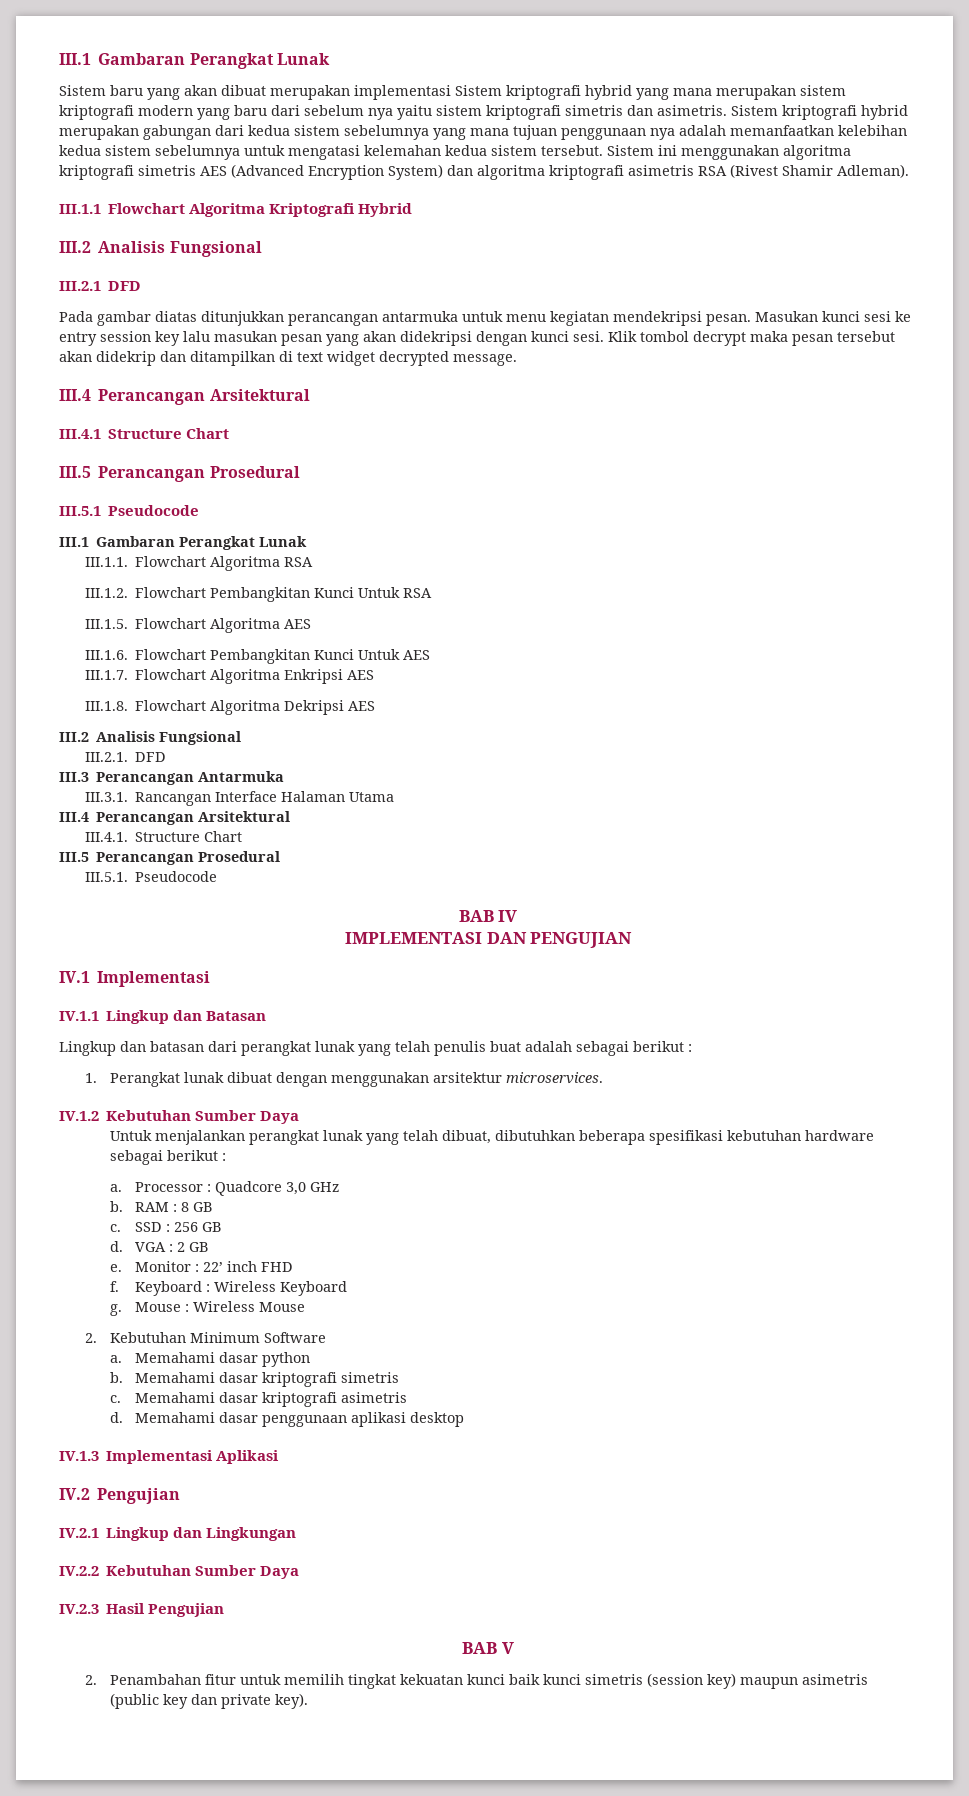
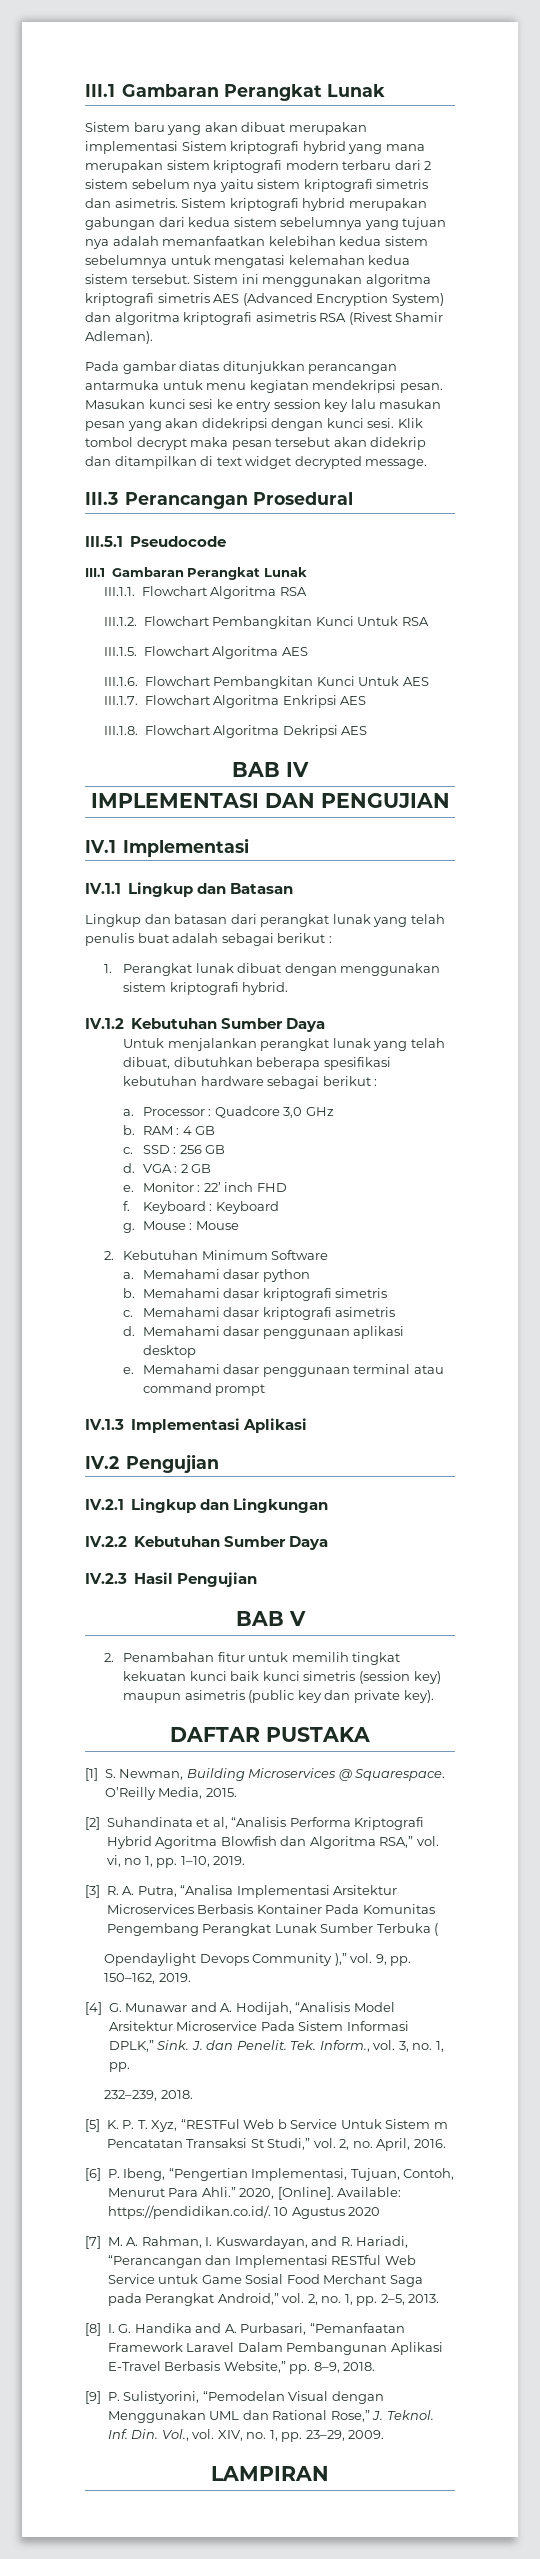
- Sistem baru yang akan dibuat merupakan implementasi Sistem kriptografi hybrid yang mana merupakan sistem kriptografi modern yang baru dari sebelum nya yaitu sistem kriptografi simetris dan asimetris.
+ Sistem baru yang akan dibuat merupakan implementasi Sistem kriptografi hybrid yang mana merupakan sistem kriptografi modern terbaru dari 2 sistem sebelum nya yaitu sistem kriptografi simetris dan asimetris.
- Sistem kriptografi hybrid merupakan gabungan dari kedua sistem sebelumnya yang mana tujuan penggunaan nya adalah memanfaatkan kelebihan kedua sistem sebelumnya untuk mengatasi kelemahan kedua sistem tersebut.
+ Sistem kriptografi hybrid merupakan gabungan dari kedua sistem sebelumnya yang tujuan nya adalah memanfaatkan kelebihan kedua sistem sebelumnya untuk mengatasi kelemahan kedua sistem tersebut.
- III.1.1 Flowchart Algoritma Kriptografi Hybrid
- III.2 Analisis Fungsional
- III.2.1 DFD
  Klik tombol decrypt maka pesan tersebut akan didekrip dan ditampilkan di text widget decrypted message.
- III.4 Perancangan Arsitektural
- III.4.1 Structure Chart
- III.5 Perancangan Prosedural
+ III.3 Perancangan Prosedural
  III.1.8. Flowchart Algoritma Dekripsi AES
- III.2 Analisis Fungsional
- III.2.1. DFD
- III.3 Perancangan Antarmuka
- III.3.1. Rancangan Interface Halaman Utama
- III.4 Perancangan Arsitektural
- III.4.1. Structure Chart
- III.5 Perancangan Prosedural
- III.5.1. Pseudocode
- 1. Perangkat lunak dibuat dengan menggunakan arsitektur microservices.
+ 1. Perangkat lunak dibuat dengan menggunakan sistem kriptografi hybrid.
- RAM : 8 GB
+ RAM : 4 GB
- Keyboard : Wireless Keyboard
+ Keyboard : Keyboard
- Mouse : Wireless Mouse
+ Mouse : Mouse
+ e. Memahami dasar penggunaan terminal atau command prompt
+ DAFTAR PUSTAKA
+ [1] S. Newman, Building Microservices @ Squarespace. O’Reilly Media, 2015.
+ [2] Suhandinata et al, “Analisis Performa Kriptografi Hybrid Agoritma Blowfish dan Algoritma RSA,” vol. vi, no 1, pp. 1–10, 2019.
+ [3] R. A. Putra, “Analisa Implementasi Arsitektur Microservices Berbasis Kontainer Pada Komunitas Pengembang Perangkat Lunak Sumber Terbuka (
+ Opendaylight Devops Community ),” vol. 9, pp. 150–162, 2019.
+ [4] G. Munawar and A. Hodijah, “Analisis Model Arsitektur Microservice Pada Sistem Informasi DPLK,” Sink. J. dan Penelit. Tek. Inform., vol. 3, no. 1, pp.
+ 232–239, 2018.
+ [5] K. P. T. Xyz, “RESTFul Web b Service Untuk Sistem m Pencatatan Transaksi St Studi,” vol. 2, no. April, 2016.
+ [6] P. Ibeng, “Pengertian Implementasi, Tujuan, Contoh, Menurut Para Ahli.” 2020, [Online]. Available: https://pendidikan.co.id/. 10 Agustus 2020
+ [7] M. A. Rahman, I. Kuswardayan, and R. Hariadi, “Perancangan dan Implementasi RESTful Web Service untuk Game Sosial Food Merchant Saga pada Perangkat Android,” vol. 2, no. 1, pp. 2–5, 2013.
+ [8] I. G. Handika and A. Purbasari, “Pemanfaatan Framework Laravel Dalam Pembangunan Aplikasi E-Travel Berbasis Website,” pp. 8–9, 2018.
+ [9] P. Sulistyorini, “Pemodelan Visual dengan Menggunakan UML dan Rational Rose,” J. Teknol. Inf. Din. Vol., vol. XIV, no. 1, pp. 23–29, 2009.
+ LAMPIRAN

